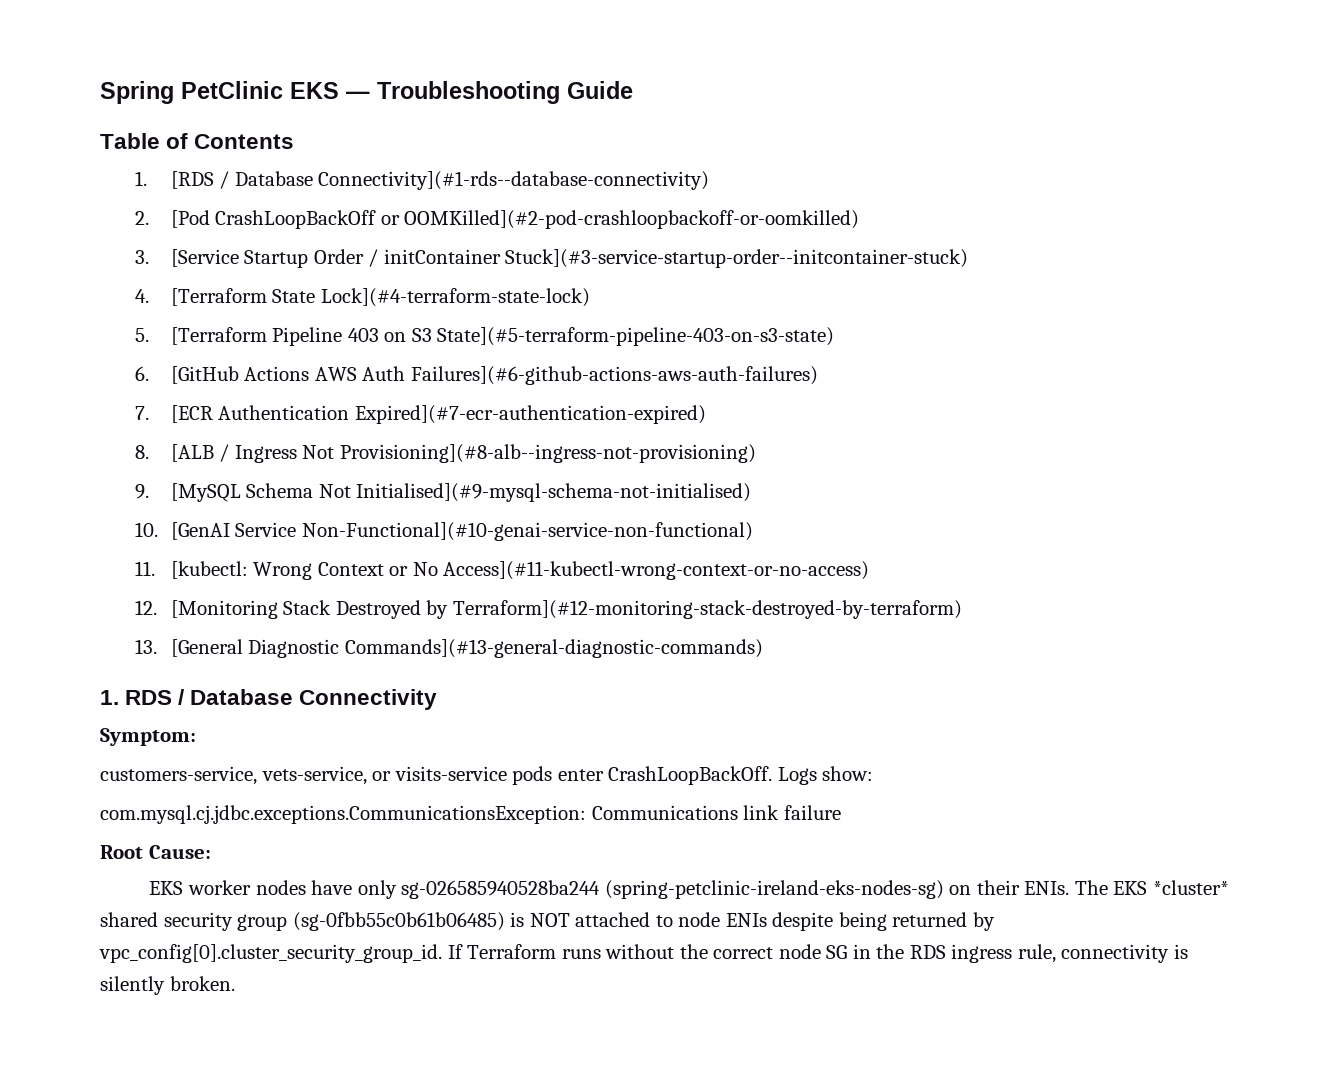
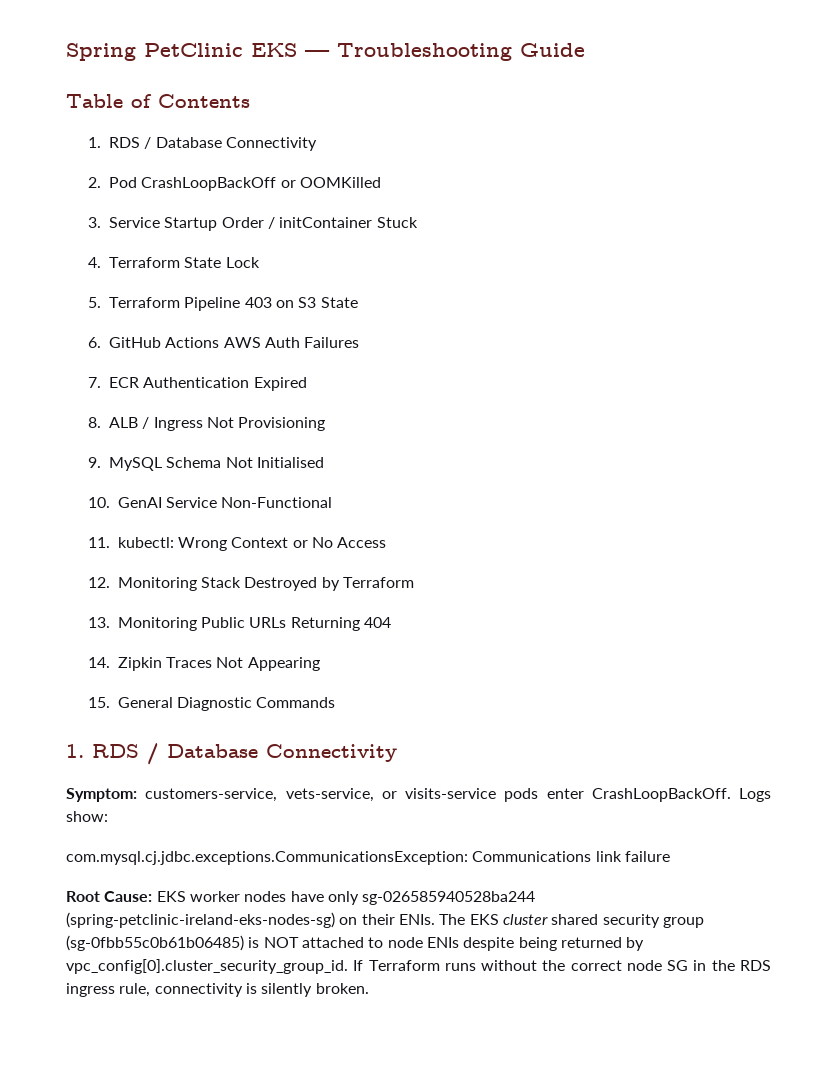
  Table of Contents
- 1. [RDS / Database Connectivity](#1-rds--database-connectivity)
+ 1. RDS / Database Connectivity
- 2. [Pod CrashLoopBackOff or OOMKilled](#2-pod-crashloopbackoff-or-oomkilled)
+ 2. Pod CrashLoopBackOff or OOMKilled
- 3. [Service Startup Order / initContainer Stuck](#3-service-startup-order--initcontainer-stuck)
+ 3. Service Startup Order / initContainer Stuck
- 4. [Terraform State Lock](#4-terraform-state-lock)
+ 4. Terraform State Lock
- 5. [Terraform Pipeline 403 on S3 State](#5-terraform-pipeline-403-on-s3-state)
+ 5. Terraform Pipeline 403 on S3 State
- 6. [GitHub Actions AWS Auth Failures](#6-github-actions-aws-auth-failures)
+ 6. GitHub Actions AWS Auth Failures
- 7. [ECR Authentication Expired](#7-ecr-authentication-expired)
+ 7. ECR Authentication Expired
- 8. [ALB / Ingress Not Provisioning](#8-alb--ingress-not-provisioning)
+ 8. ALB / Ingress Not Provisioning
- 9. [MySQL Schema Not Initialised](#9-mysql-schema-not-initialised)
+ 9. MySQL Schema Not Initialised
- 10. [GenAI Service Non-Functional](#10-genai-service-non-functional)
+ 10. GenAI Service Non-Functional
- 11. [kubectl: Wrong Context or No Access](#11-kubectl-wrong-context-or-no-access)
+ 11. kubectl: Wrong Context or No Access
- 12. [Monitoring Stack Destroyed by Terraform](#12-monitoring-stack-destroyed-by-terraform)
+ 12. Monitoring Stack Destroyed by Terraform
- 13. [General Diagnostic Commands](#13-general-diagnostic-commands)
+ 13. Monitoring Public URLs Returning 404
+ 14. Zipkin Traces Not Appearing
+ 15. General Diagnostic Commands
- Symptom:
- customers-service, vets-service, or visits-service pods enter CrashLoopBackOff.
+ Symptom: customers-service, vets-service, or visits-service pods enter CrashLoopBackOff.
- Root Cause:
- EKS worker nodes have only sg-026585940528ba244 (spring-petclinic-ireland-eks-nodes-sg) on their ENIs.
+ Root Cause: EKS worker nodes have only sg-026585940528ba244 (spring-petclinic-ireland-eks-nodes-sg) on their ENIs.
- The EKS *cluster* shared security group (sg-0fbb55c0b61b06485) is NOT attached to node ENIs despite being returned by vpc_config[0].cluster_security_group_id. If Terraform runs without the correct node SG in the RDS ingress rule, connectivity is silently broken.
+ The EKS cluster shared security group (sg-0fbb55c0b61b06485) is NOT attached to node ENIs despite being returned by vpc_config[0].cluster_security_group_id. If Terraform runs without the correct node SG in the RDS ingress rule, connectivity is silently broken.

